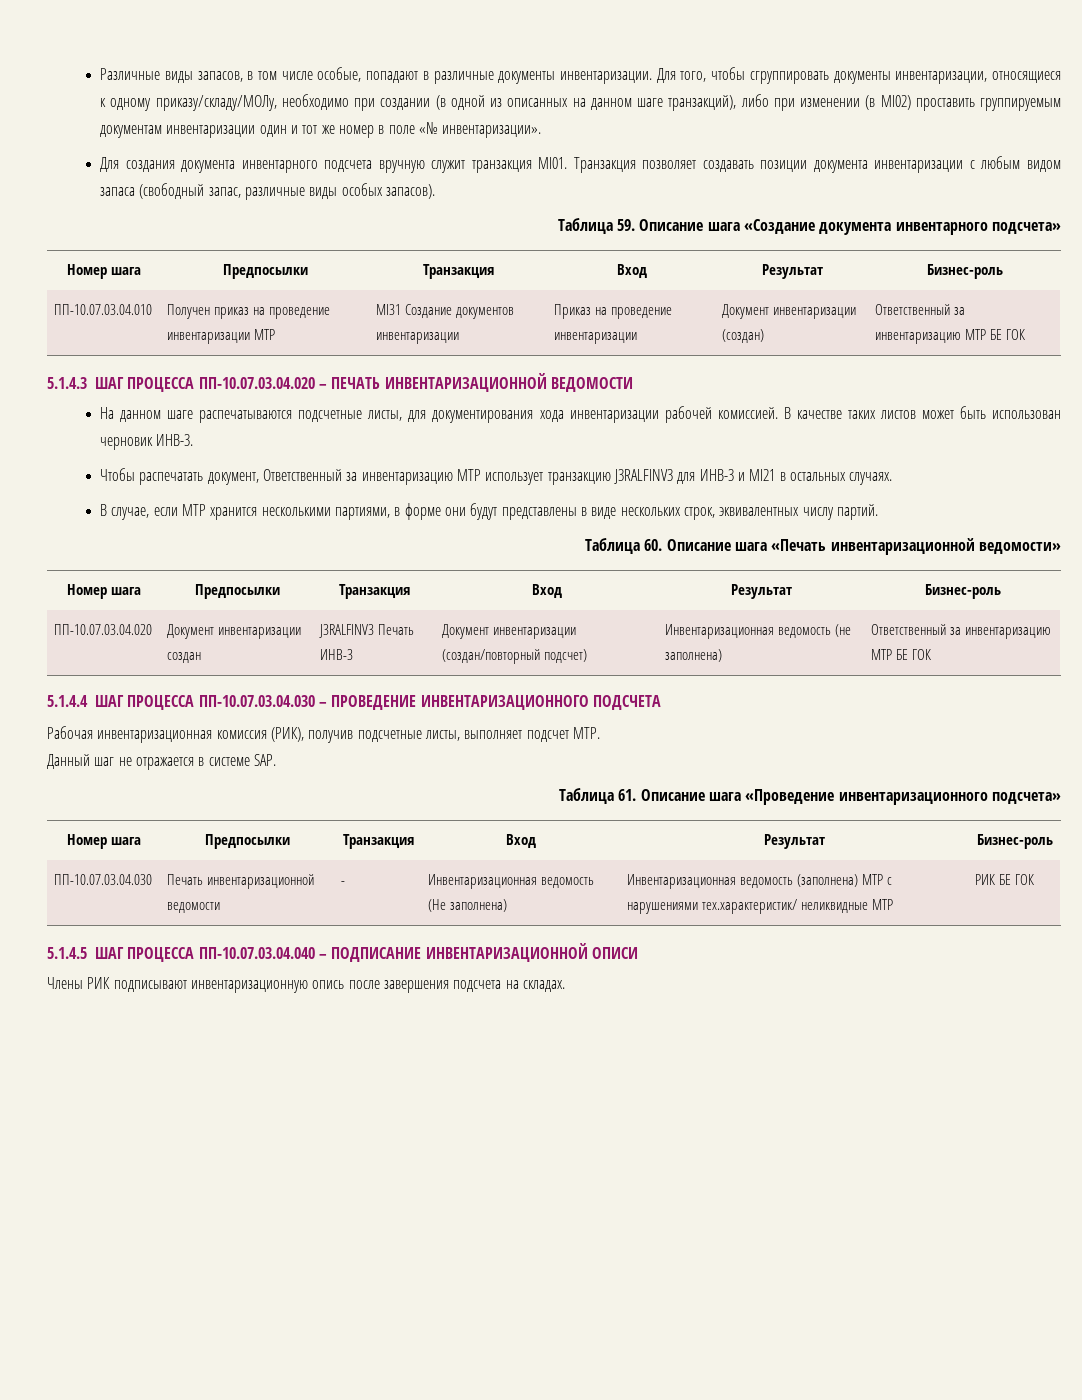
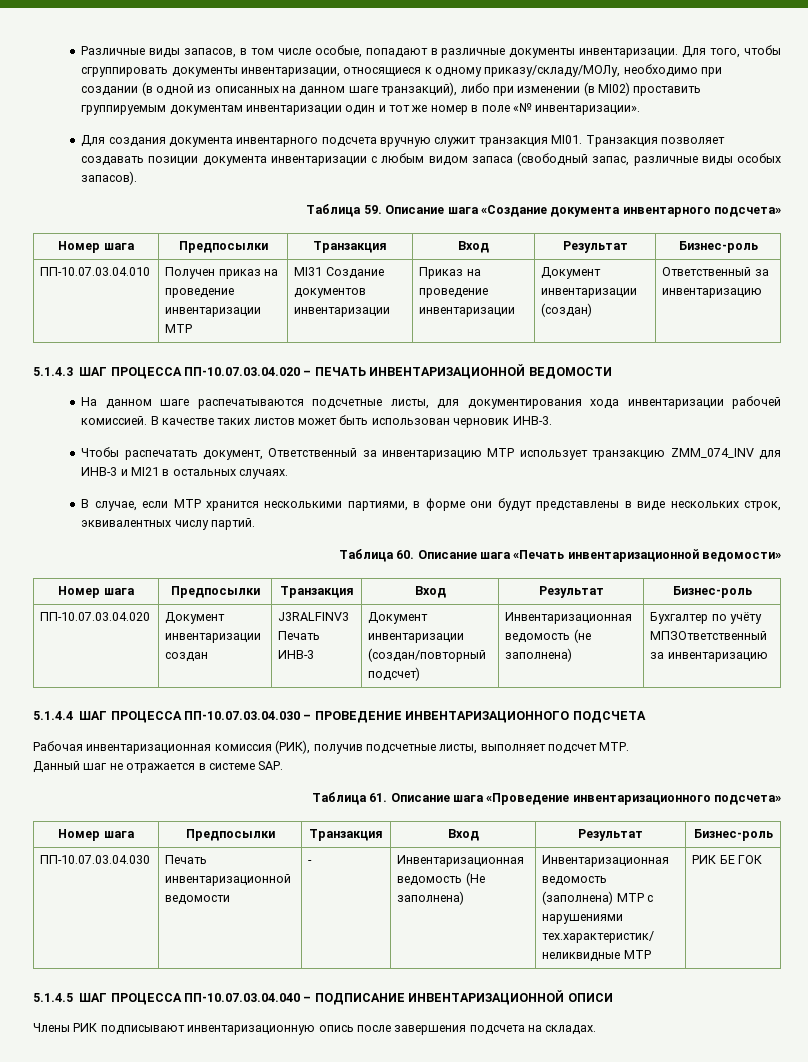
- ПП-10.07.03.04.010 | Получен приказ на проведение инвентаризации МТР | MI31 Создание документов инвентаризации | Приказ на проведение инвентаризации | Документ инвентаризации (создан) | Ответственный за инвентаризацию МТР БЕ ГОК
+ ПП-10.07.03.04.010 | Получен приказ на проведение инвентаризации МТР | MI31 Создание документов инвентаризации | Приказ на проведение инвентаризации | Документ инвентаризации (создан) | Ответственный за инвентаризацию
- Чтобы распечатать документ, Ответственный за инвентаризацию МТР использует транзакцию J3RALFINV3 для ИНВ-3 и MI21 в остальных случаях.
+ Чтобы распечатать документ, Ответственный за инвентаризацию МТР использует транзакцию ZMM_074_INV для ИНВ-3 и MI21 в остальных случаях.
- ПП-10.07.03.04.020 | Документ инвентаризации создан | J3RALFINV3 Печать ИНВ-3 | Документ инвентаризации (создан/повторный подсчет) | Инвентаризационная ведомость (не заполнена) | Ответственный за инвентаризацию МТР БЕ ГОК
+ ПП-10.07.03.04.020 | Документ инвентаризации создан | J3RALFINV3 Печать ИНВ-3 | Документ инвентаризации (создан/повторный подсчет) | Инвентаризационная ведомость (не заполнена) | Бухгалтер по учёту МПЗОтветственный за инвентаризацию

